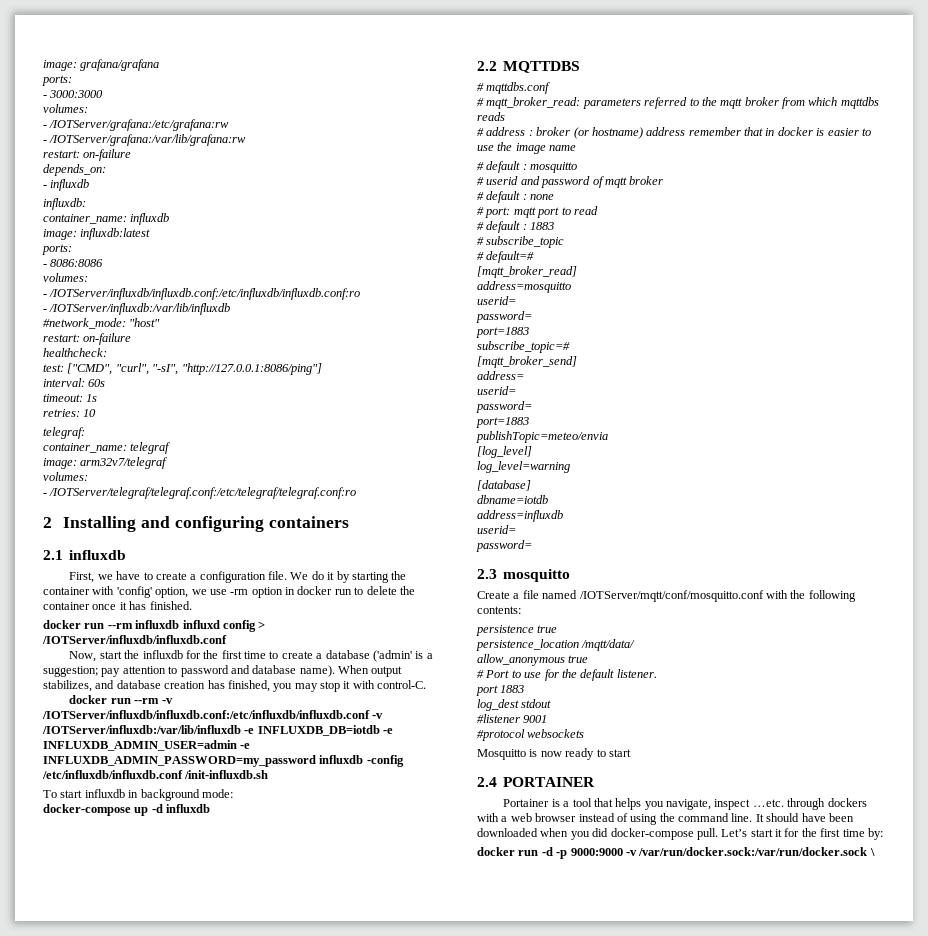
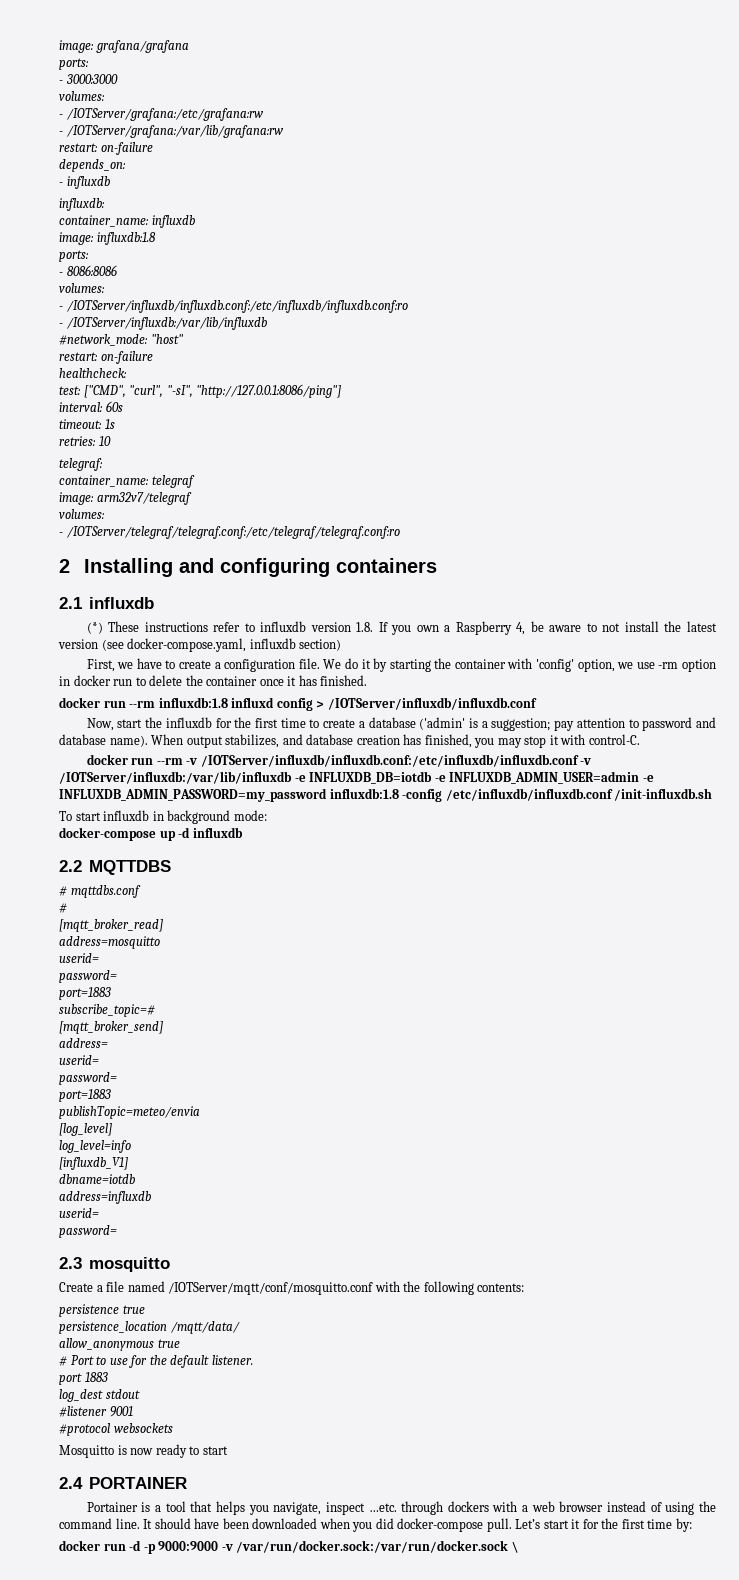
- image: influxdb:latest
+ image: influxdb:1.8
+ (*) These instructions refer to influxdb version 1.8. If you own a Raspberry 4, be aware to not install the latest version (see docker-compose.yaml, influxdb section)
- docker run --rm influxdb influxd config > /IOTServer/influxdb/influxdb.conf
+ docker run --rm influxdb:1.8 influxd config > /IOTServer/influxdb/influxdb.conf
- docker run --rm -v /IOTServer/influxdb/influxdb.conf:/etc/influxdb/influxdb.conf -v /IOTServer/influxdb:/var/lib/influxdb -e INFLUXDB_DB=iotdb -e INFLUXDB_ADMIN_USER=admin -e INFLUXDB_ADMIN_PASSWORD=my_password influxdb -config /etc/influxdb/influxdb.conf /init-influxdb.sh
+ docker run --rm -v /IOTServer/influxdb/influxdb.conf:/etc/influxdb/influxdb.conf -v /IOTServer/influxdb:/var/lib/influxdb -e INFLUXDB_DB=iotdb -e INFLUXDB_ADMIN_USER=admin -e INFLUXDB_ADMIN_PASSWORD=my_password influxdb:1.8 -config /etc/influxdb/influxdb.conf /init-influxdb.sh
  # mqttdbs.conf
- # mqtt_broker_read: parameters referred to the mqtt broker from which mqttdbs reads
- # address : broker (or hostname) address remember that in docker is easier to use the image name
- # default : mosquitto
- # userid and password of mqtt broker
- # default : none
- # port: mqtt port to read
- # default : 1883
- # subscribe_topic
- # default=#
+ #
- log_level=warning
- [database]
+ log_level=info
+ [influxdb_V1]

